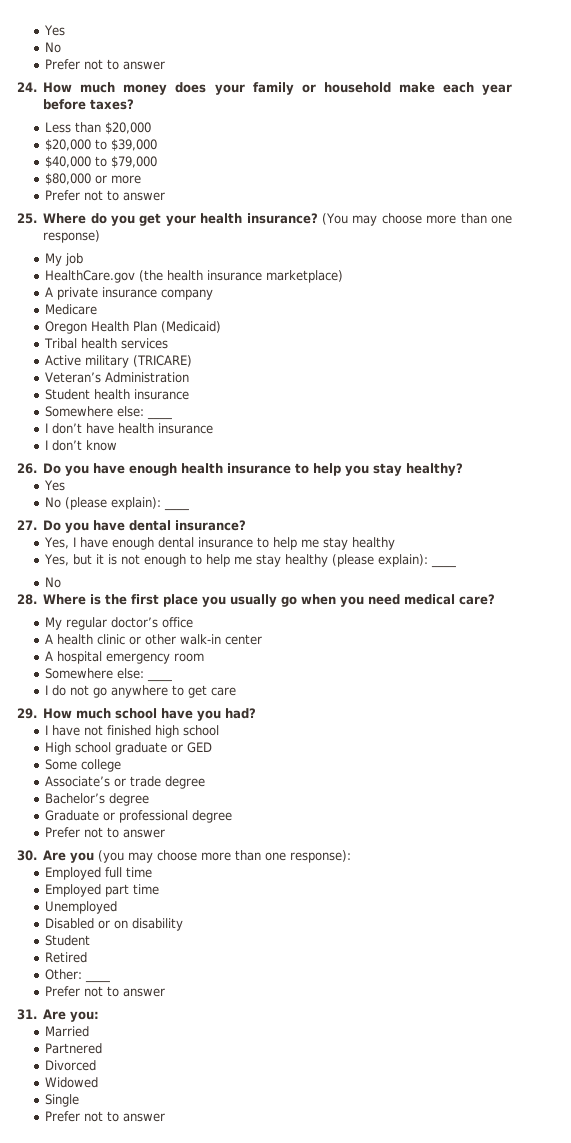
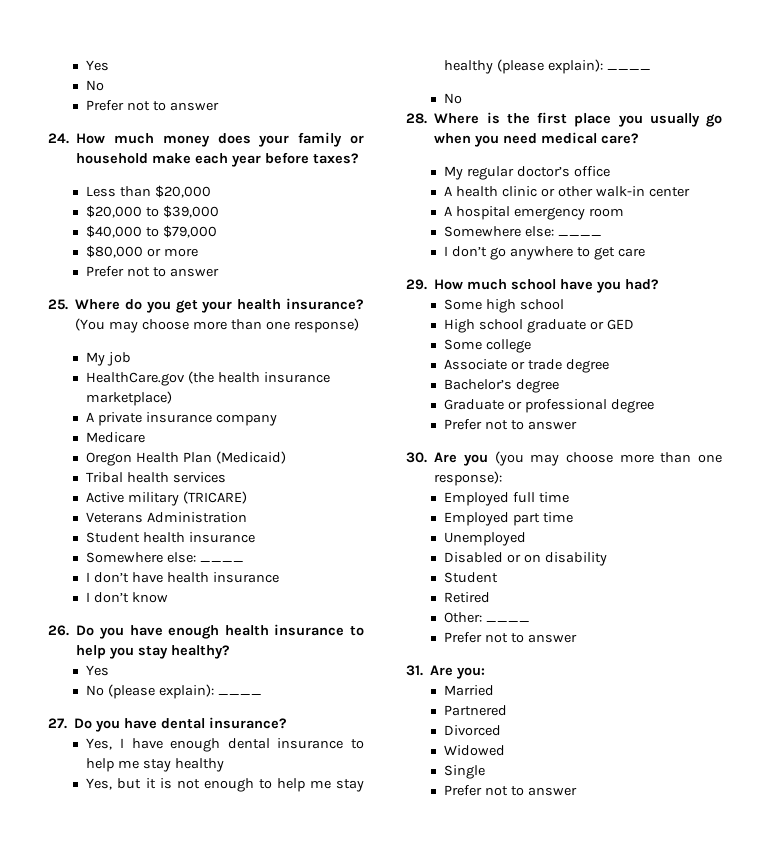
- Veteran’s Administration
+ Veterans Administration
- I do not go anywhere to get care
+ I don’t go anywhere to get care
- I have not finished high school
+ Some high school
- Associate’s or trade degree
+ Associate or trade degree

